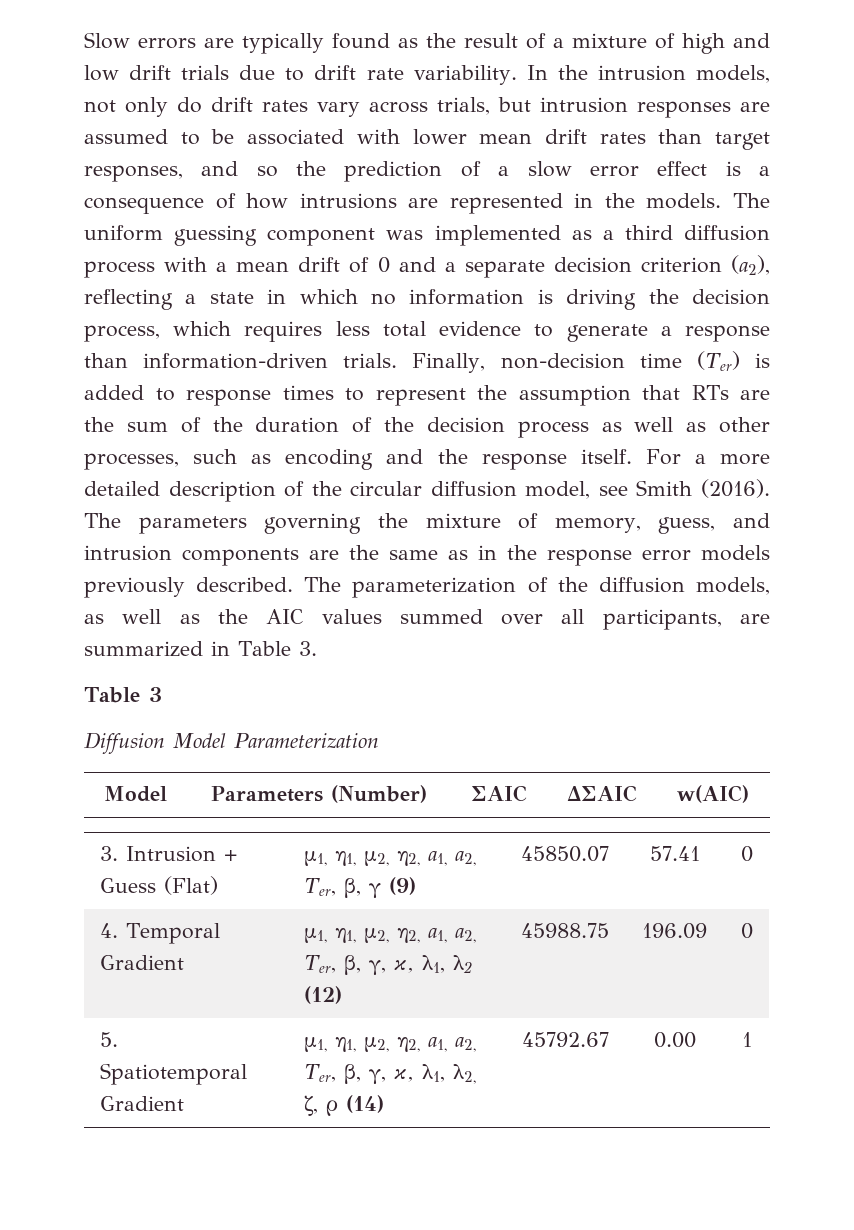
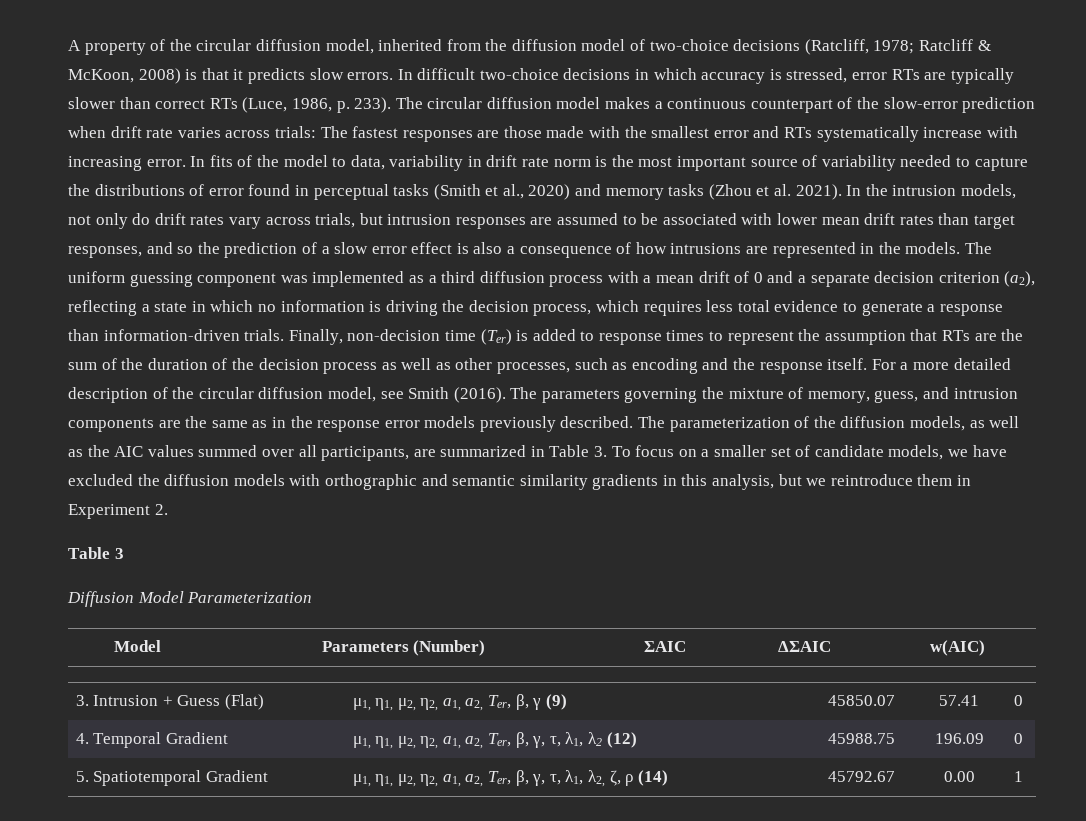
- Slow errors are typically found as the result of a mixture of high and low drift trials due to drift rate variability.
+ A property of the circular diffusion model, inherited from the diffusion model of two-choice decisions (Ratcliff, 1978; Ratcliff & McKoon, 2008) is that it predicts slow errors. In difficult two-choice decisions in which accuracy is stressed, error RTs are typically slower than correct RTs (Luce, 1986, p. 233). The circular diffusion model makes a continuous counterpart of the slow-error prediction when drift rate varies across trials: The fastest responses are those made with the smallest error and RTs systematically increase with increasing error. In fits of the model to data, variability in drift rate norm is the most important source of variability needed to capture the distributions of error found in perceptual tasks (Smith et al., 2020) and memory tasks (Zhou et al. 2021).
- In the intrusion models, not only do drift rates vary across trials, but intrusion responses are assumed to be associated with lower mean drift rates than target responses, and so the prediction of a slow error effect is a consequence of how intrusions are represented in the models.
+ In the intrusion models, not only do drift rates vary across trials, but intrusion responses are assumed to be associated with lower mean drift rates than target responses, and so the prediction of a slow error effect is also a consequence of how intrusions are represented in the models.
- The parameterization of the diffusion models, as well as the AIC values summed over all participants, are summarized in Table 3.
+ The parameterization of the diffusion models, as well as the AIC values summed over all participants, are summarized in Table 3. To focus on a smaller set of candidate models, we have excluded the diffusion models with orthographic and semantic similarity gradients in this analysis, but we reintroduce them in Experiment 2.
- 4. Temporal Gradient | μ1, η1, μ2, η2, a1, a2, Ter, β, γ, κ, λ1, λ2 (12) | 45988.75 | 196.09 | 0
+ 4. Temporal Gradient | μ1, η1, μ2, η2, a1, a2, Ter, β, γ, τ, λ1, λ2 (12) | 45988.75 | 196.09 | 0
- 5. Spatiotemporal Gradient | μ1, η1, μ2, η2, a1, a2, Ter, β, γ, κ, λ1, λ2, ζ, ρ (14) | 45792.67 | 0.00 | 1
+ 5. Spatiotemporal Gradient | μ1, η1, μ2, η2, a1, a2, Ter, β, γ, τ, λ1, λ2, ζ, ρ (14) | 45792.67 | 0.00 | 1

